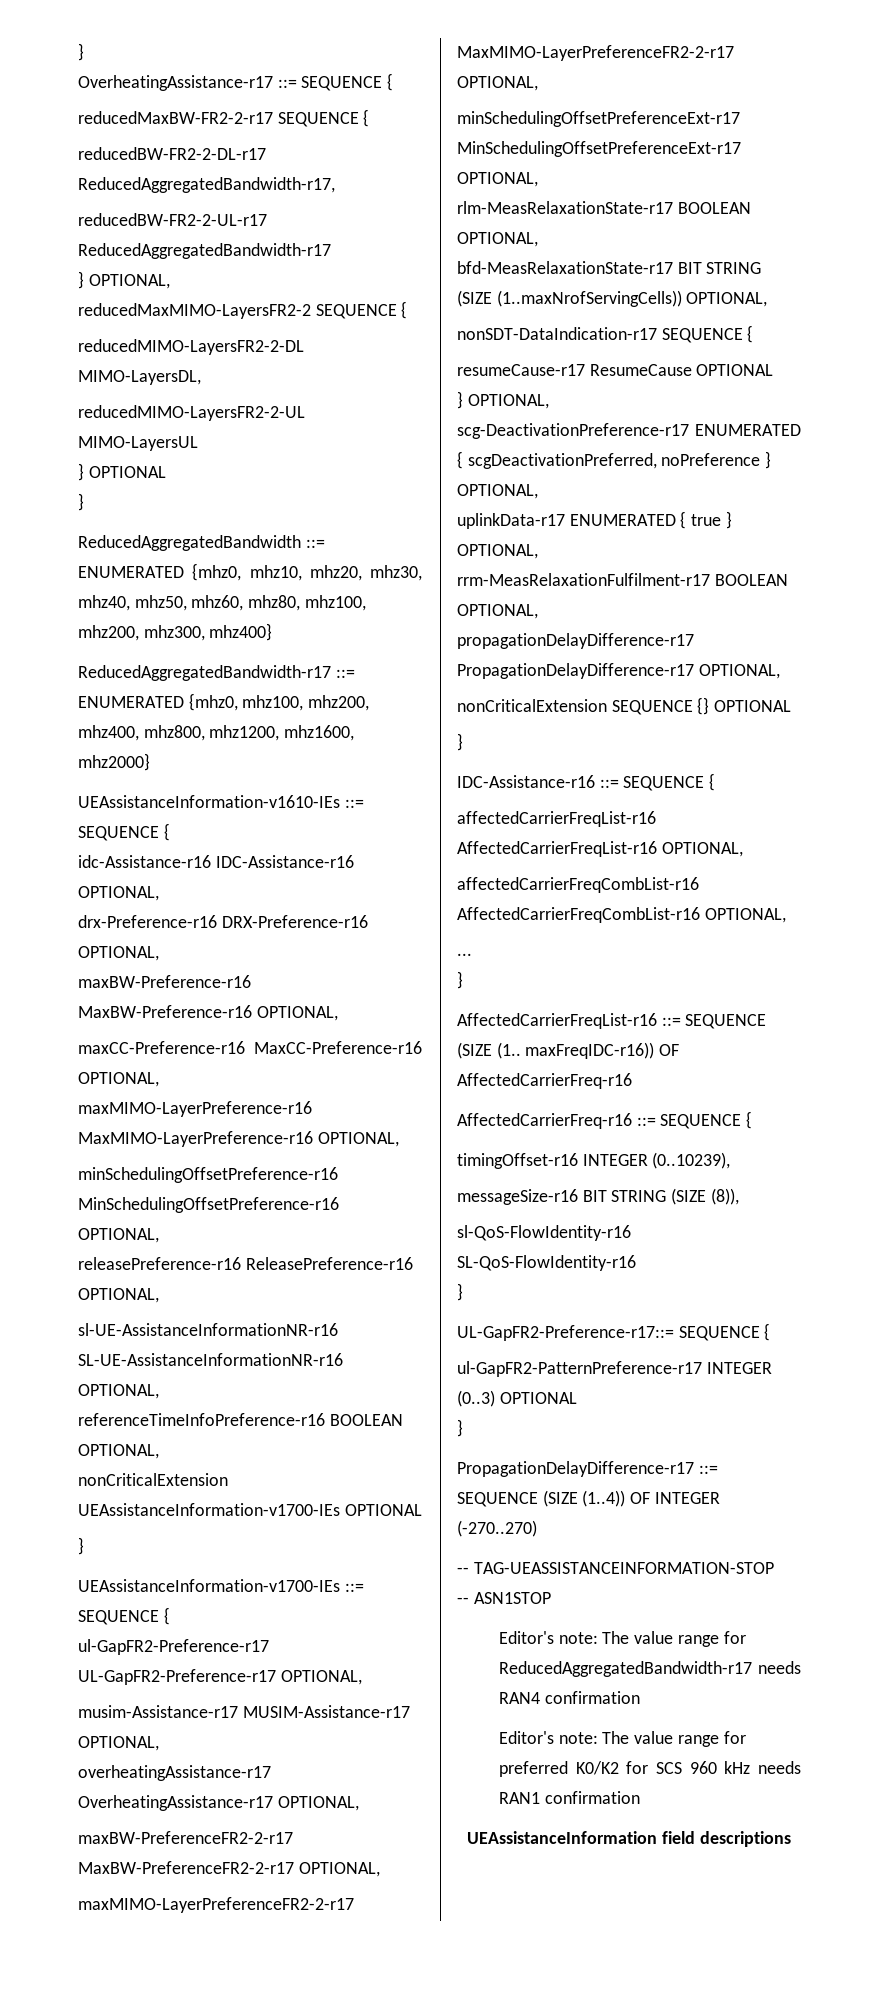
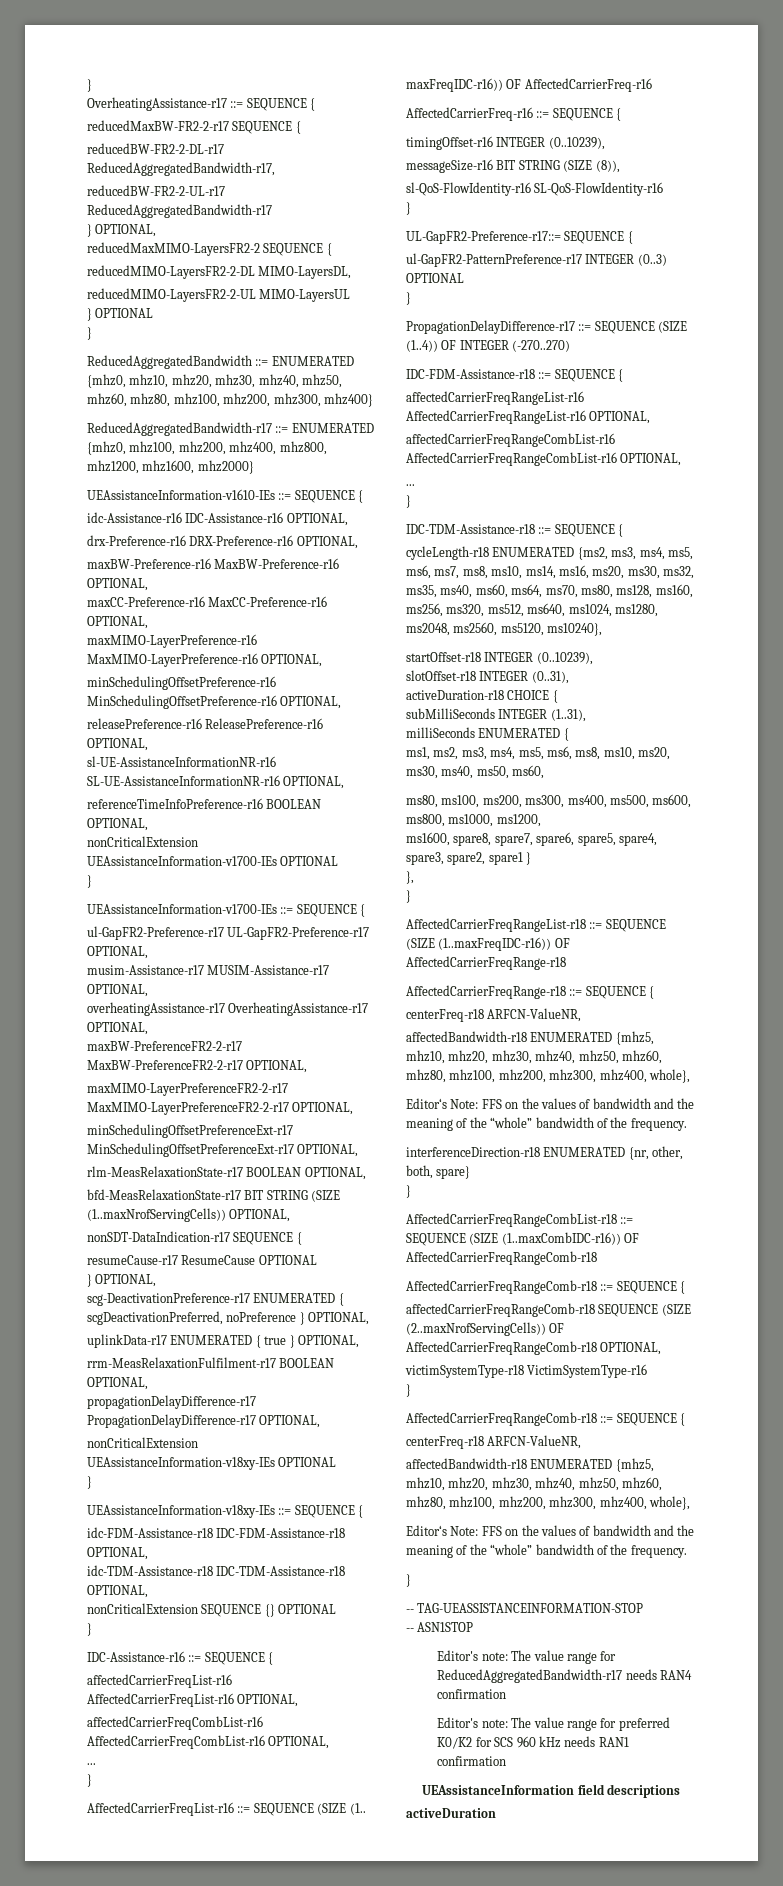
+ nonCriticalExtension UEAssistanceInformation-v18xy-IEs OPTIONAL
+ }
+ UEAssistanceInformation-v18xy-IEs ::= SEQUENCE {
+ idc-FDM-Assistance-r18 IDC-FDM-Assistance-r18 OPTIONAL,
+ idc-TDM-Assistance-r18 IDC-TDM-Assistance-r18 OPTIONAL,
+ IDC-FDM-Assistance-r18 ::= SEQUENCE {
+ affectedCarrierFreqRangeList-r16 AffectedCarrierFreqRangeList-r16 OPTIONAL,
+ affectedCarrierFreqRangeCombList-r16 AffectedCarrierFreqRangeCombList-r16 OPTIONAL,
+ ...
+ }
+ IDC-TDM-Assistance-r18 ::= SEQUENCE {
+ cycleLength-r18 ENUMERATED {ms2, ms3, ms4, ms5, ms6, ms7, ms8, ms10, ms14, ms16, ms20, ms30, ms32, ms35, ms40, ms60, ms64, ms70, ms80, ms128, ms160, ms256, ms320, ms512, ms640, ms1024, ms1280, ms2048, ms2560, ms5120, ms10240},
+ startOffset-r18 INTEGER (0..10239),
+ slotOffset-r18 INTEGER (0..31),
+ activeDuration-r18 CHOICE {
+ subMilliSeconds INTEGER (1..31),
+ milliSeconds ENUMERATED {
+ ms1, ms2, ms3, ms4, ms5, ms6, ms8, ms10, ms20, ms30, ms40, ms50, ms60,
+ ms80, ms100, ms200, ms300, ms400, ms500, ms600, ms800, ms1000, ms1200,
+ ms1600, spare8, spare7, spare6, spare5, spare4, spare3, spare2, spare1 }
+ },
+ }
+ AffectedCarrierFreqRangeList-r18 ::= SEQUENCE (SIZE (1..maxFreqIDC-r16)) OF AffectedCarrierFreqRange-r18
+ AffectedCarrierFreqRange-r18 ::= SEQUENCE {
+ centerFreq-r18 ARFCN-ValueNR,
+ affectedBandwidth-r18 ENUMERATED {mhz5, mhz10, mhz20, mhz30, mhz40, mhz50, mhz60, mhz80, mhz100, mhz200, mhz300, mhz400, whole},
+ Editor‘s Note: FFS on the values of bandwidth and the meaning of the “whole” bandwidth of the frequency.
+ interferenceDirection-r18 ENUMERATED {nr, other, both, spare}
+ }
+ AffectedCarrierFreqRangeCombList-r18 ::= SEQUENCE (SIZE (1..maxCombIDC-r16)) OF AffectedCarrierFreqRangeComb-r18
+ AffectedCarrierFreqRangeComb-r18 ::= SEQUENCE {
+ affectedCarrierFreqRangeComb-r18 SEQUENCE (SIZE (2..maxNrofServingCells)) OF AffectedCarrierFreqRangeComb-r18 OPTIONAL,
+ victimSystemType-r18 VictimSystemType-r16
+ }
+ AffectedCarrierFreqRangeComb-r18 ::= SEQUENCE {
+ centerFreq-r18 ARFCN-ValueNR,
+ affectedBandwidth-r18 ENUMERATED {mhz5, mhz10, mhz20, mhz30, mhz40, mhz50, mhz60, mhz80, mhz100, mhz200, mhz300, mhz400, whole},
+ Editor‘s Note: FFS on the values of bandwidth and the meaning of the “whole” bandwidth of the frequency.
+ }
+ activeDuration

